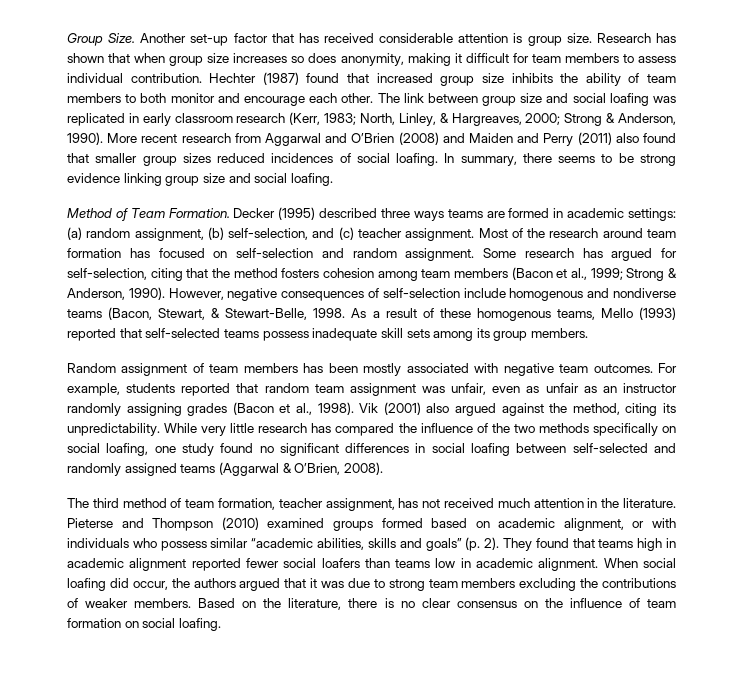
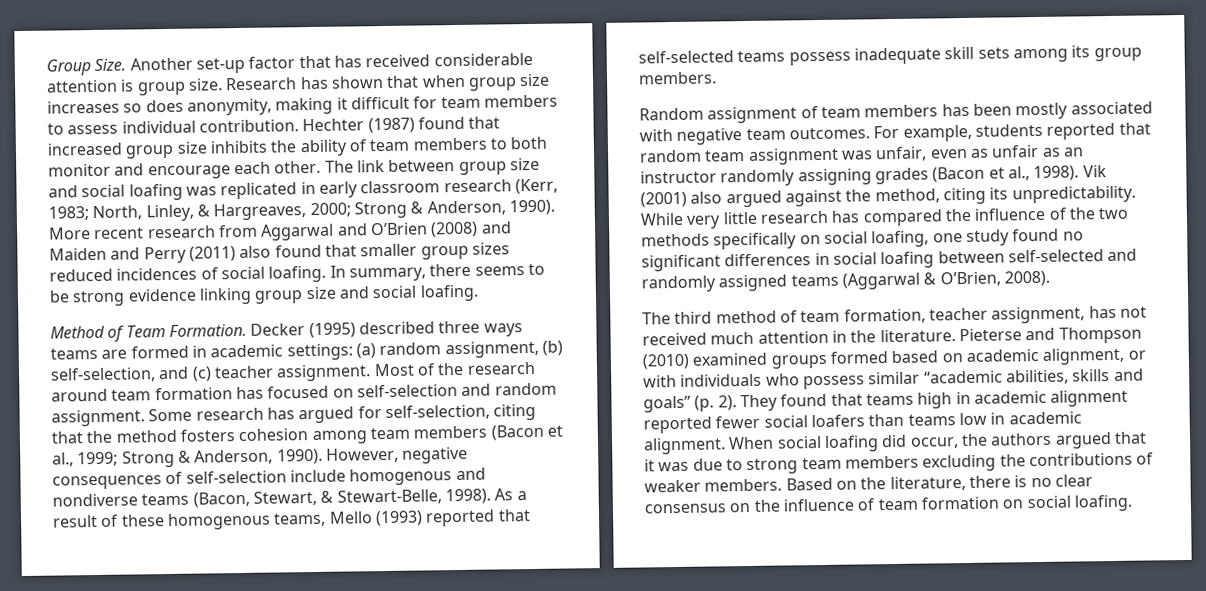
- However, negative consequences of self-selection include homogenous and nondiverse teams (Bacon, Stewart, & Stewart-Belle, 1998.
+ However, negative consequences of self-selection include homogenous and nondiverse teams (Bacon, Stewart, & Stewart-Belle, 1998).

